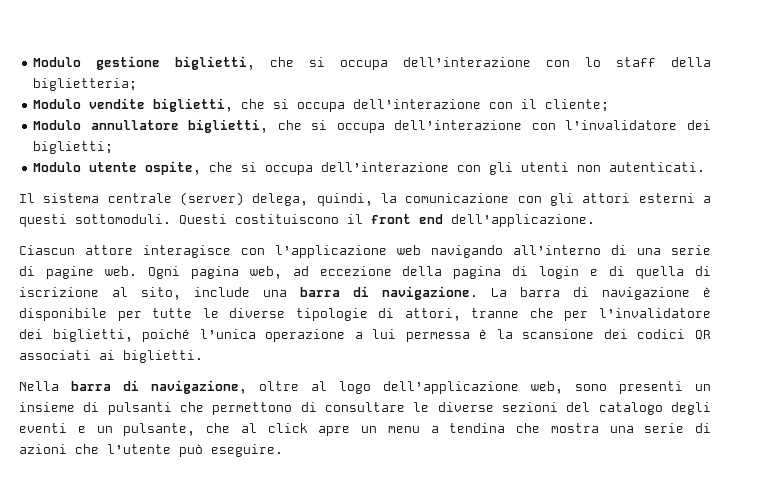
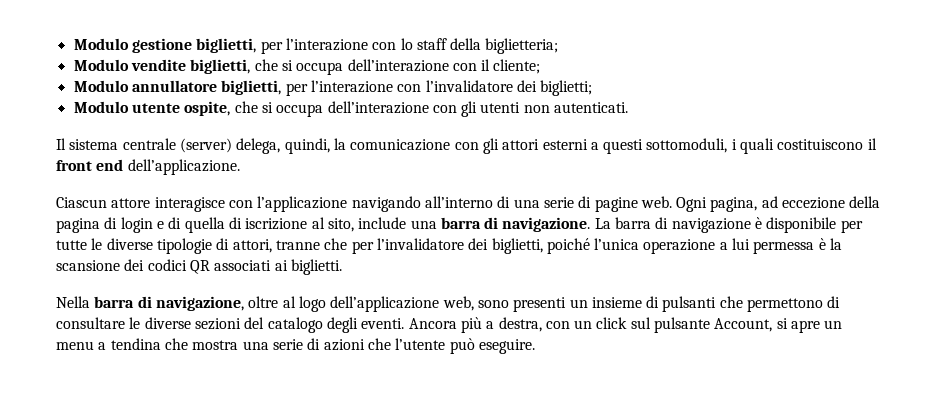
- Modulo gestione biglietti, che si occupa dell’interazione con lo staff della biglietteria;
+ Modulo gestione biglietti, per l’interazione con lo staff della biglietteria;
- Modulo annullatore biglietti, che si occupa dell’interazione con l’invalidatore dei biglietti;
+ Modulo annullatore biglietti, per l’interazione con l’invalidatore dei biglietti;
- Il sistema centrale (server) delega, quindi, la comunicazione con gli attori esterni a questi sottomoduli. Questi costituiscono il front end dell’applicazione.
+ Il sistema centrale (server) delega, quindi, la comunicazione con gli attori esterni a questi sottomoduli, i quali costituiscono il front end dell’applicazione.
- Ciascun attore interagisce con l’applicazione web navigando all’interno di una serie di pagine web.
+ Ciascun attore interagisce con l’applicazione navigando all’interno di una serie di pagine web.
- Ogni pagina web, ad eccezione della pagina di login e di quella di iscrizione al sito, include una barra di navigazione.
+ Ogni pagina, ad eccezione della pagina di login e di quella di iscrizione al sito, include una barra di navigazione.
- Nella barra di navigazione, oltre al logo dell’applicazione web, sono presenti un insieme di pulsanti che permettono di consultare le diverse sezioni del catalogo degli eventi e un pulsante, che al click apre un menu a tendina che mostra una serie di azioni che l’utente può eseguire.
+ Nella barra di navigazione, oltre al logo dell’applicazione web, sono presenti un insieme di pulsanti che permettono di consultare le diverse sezioni del catalogo degli eventi. Ancora più a destra, con un click sul pulsante Account, si apre un menu a tendina che mostra una serie di azioni che l’utente può eseguire.

